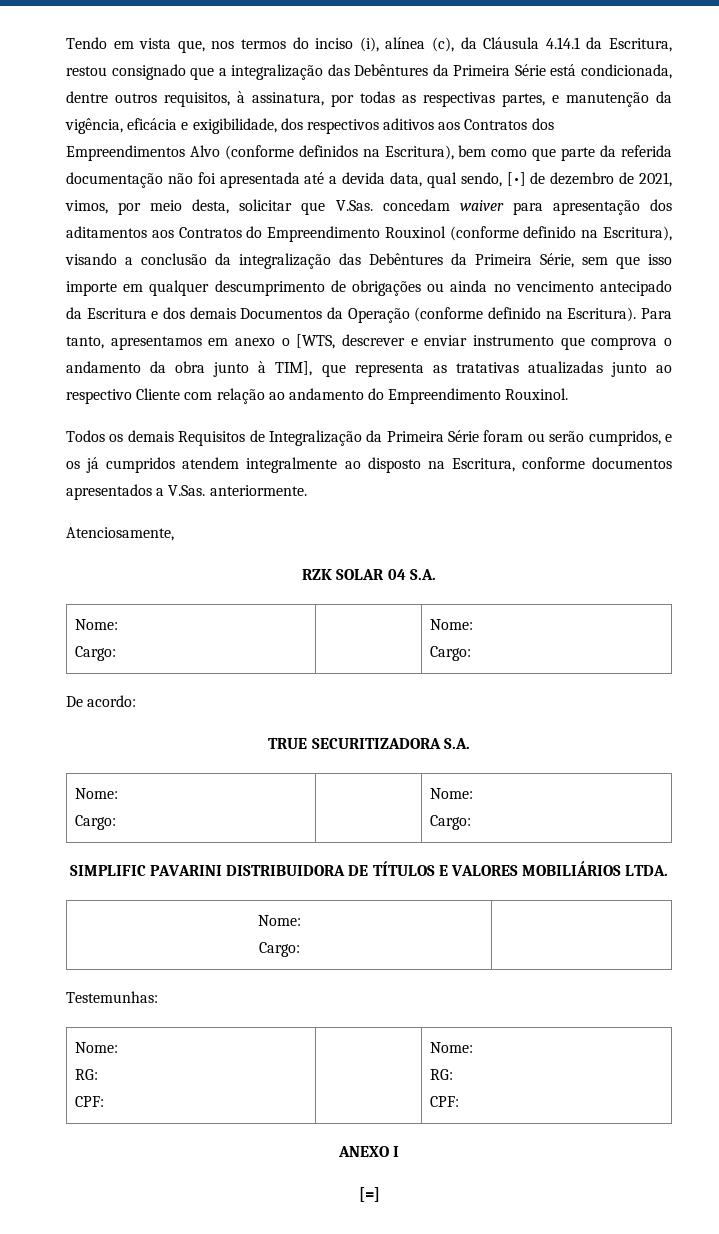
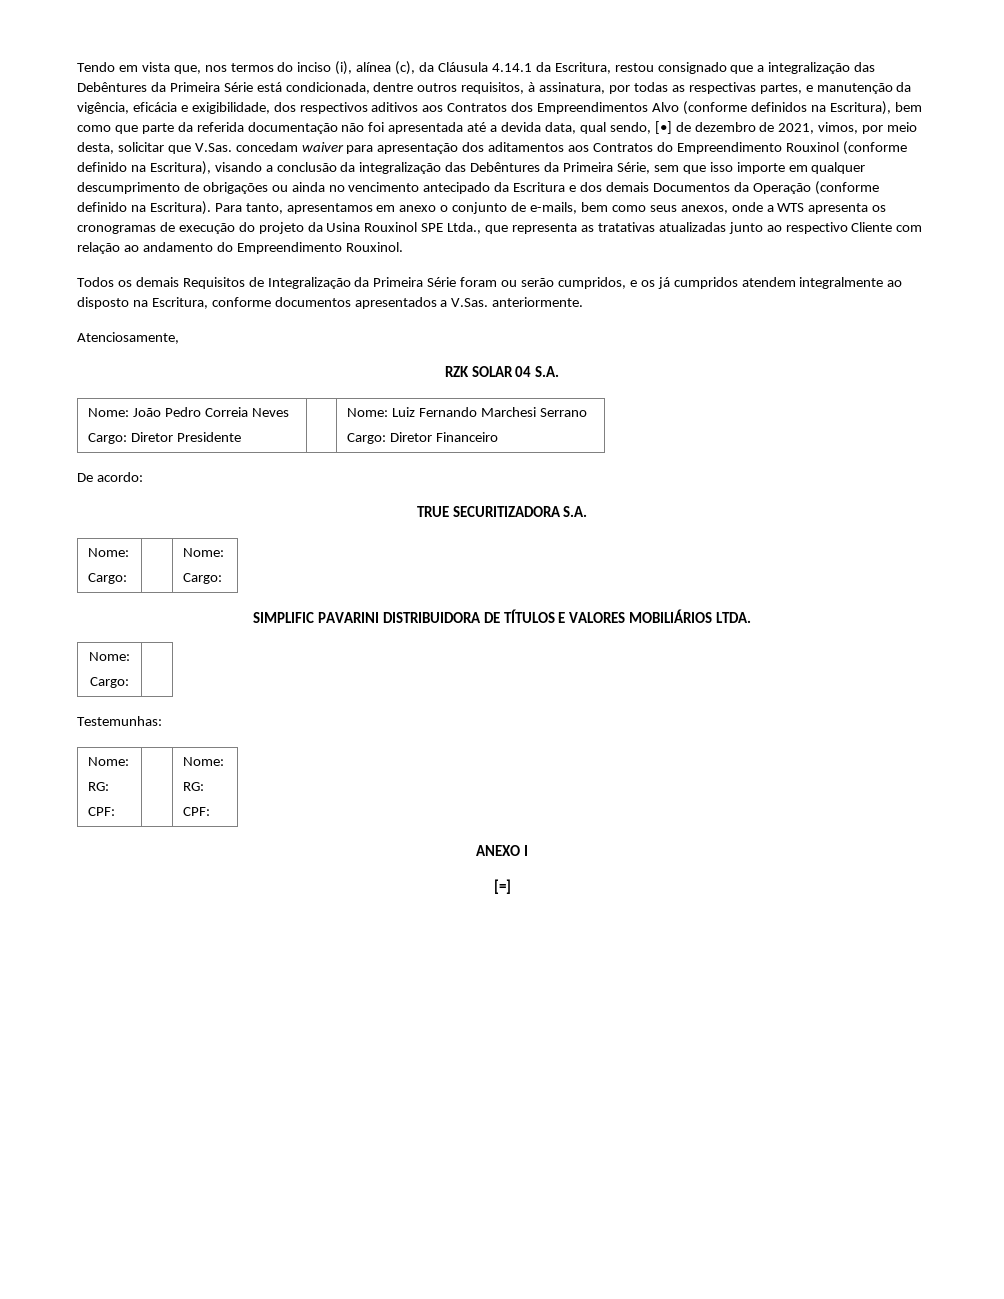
- Para tanto, apresentamos em anexo o [WTS, descrever e enviar instrumento que comprova o andamento da obra junto à TIM], que representa as tratativas atualizadas junto ao respectivo Cliente com relação ao andamento do Empreendimento Rouxinol.
+ Para tanto, apresentamos em anexo o conjunto de e-mails, bem como seus anexos, onde a WTS apresenta os cronogramas de execução do projeto da Usina Rouxinol SPE Ltda., que representa as tratativas atualizadas junto ao respectivo Cliente com relação ao andamento do Empreendimento Rouxinol.
  RZK SOLAR 04 S.A.
- Nome:
- Cargo: | | Nome:
- Cargo:
+ Nome: João Pedro Correia Neves
+ Cargo: Diretor Presidente | | Nome: Luiz Fernando Marchesi Serrano
+ Cargo: Diretor Financeiro

